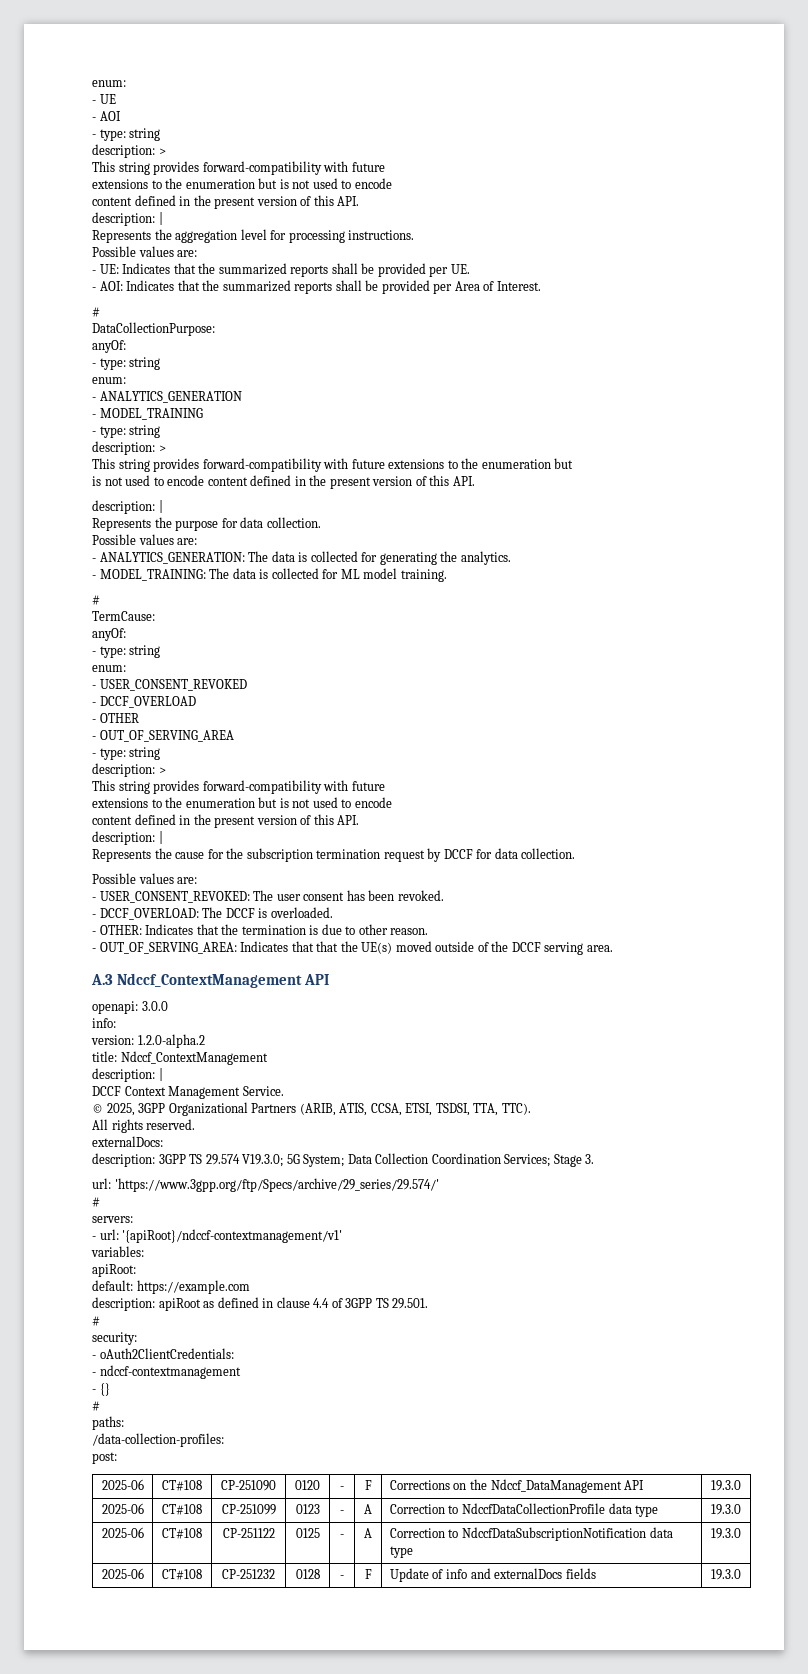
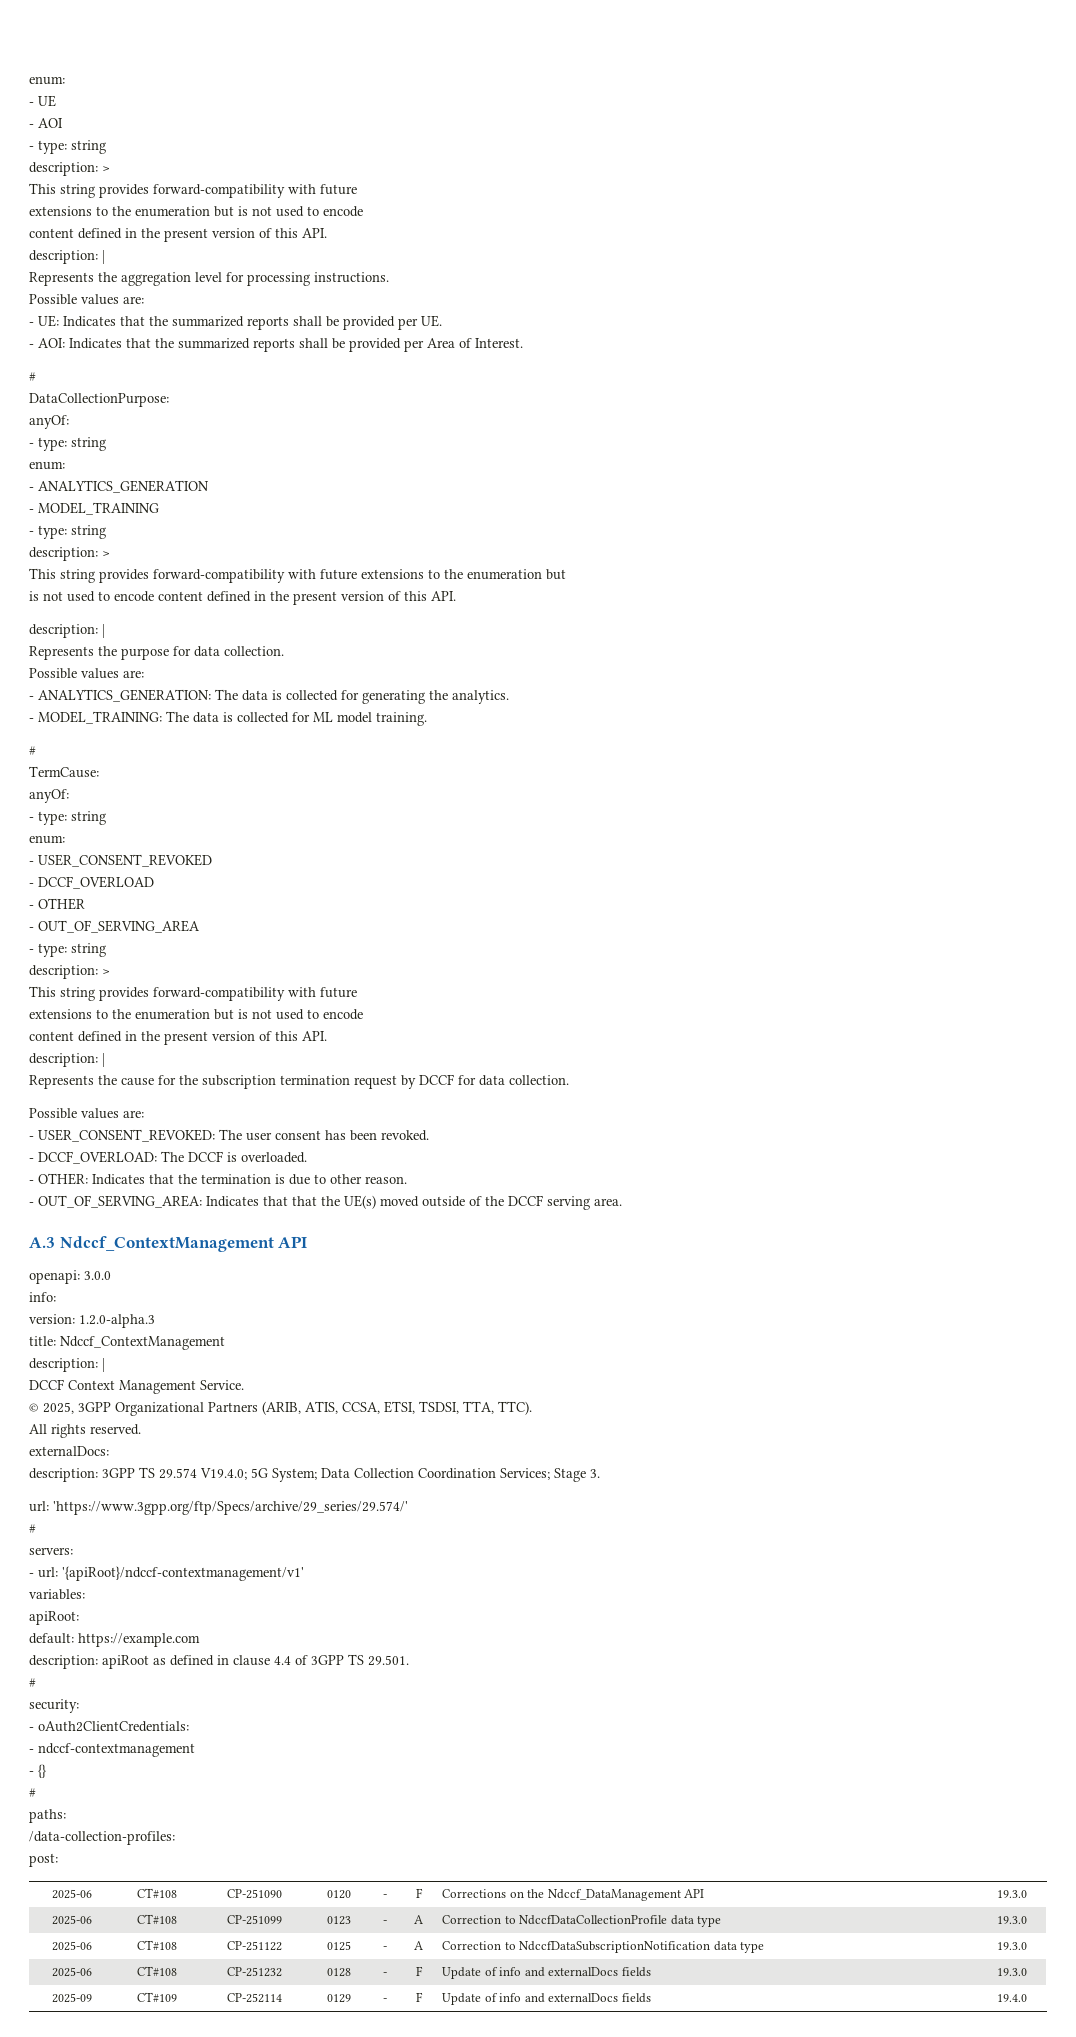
- version: 1.2.0-alpha.2
+ version: 1.2.0-alpha.3
- description: 3GPP TS 29.574 V19.3.0; 5G System; Data Collection Coordination Services; Stage 3.
+ description: 3GPP TS 29.574 V19.4.0; 5G System; Data Collection Coordination Services; Stage 3.
+ 2025-09 | CT#109 | CP-252114 | 0129 | - | F | Update of info and externalDocs fields | 19.4.0

